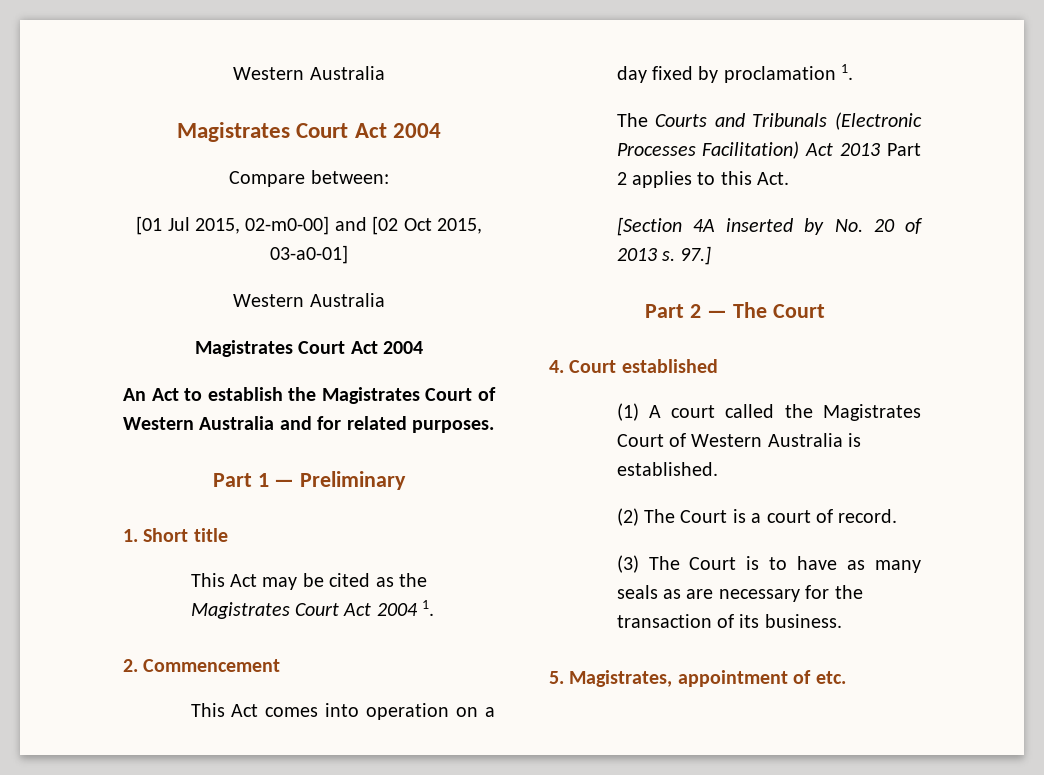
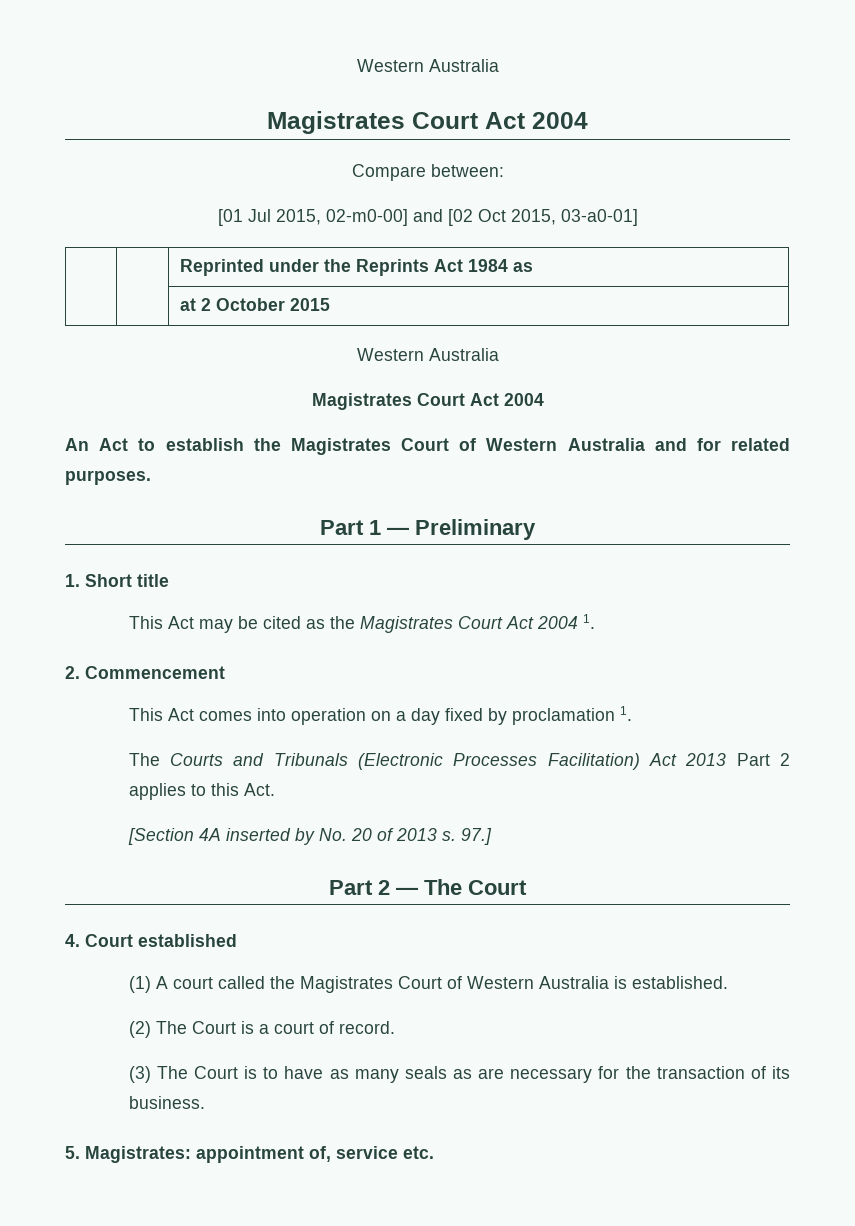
+ | | Reprinted under the Reprints Act 1984 as
+ | | at 2 October 2015
- 5. Magistrates, appointment of etc.
+ 5. Magistrates: appointment of, service etc.

